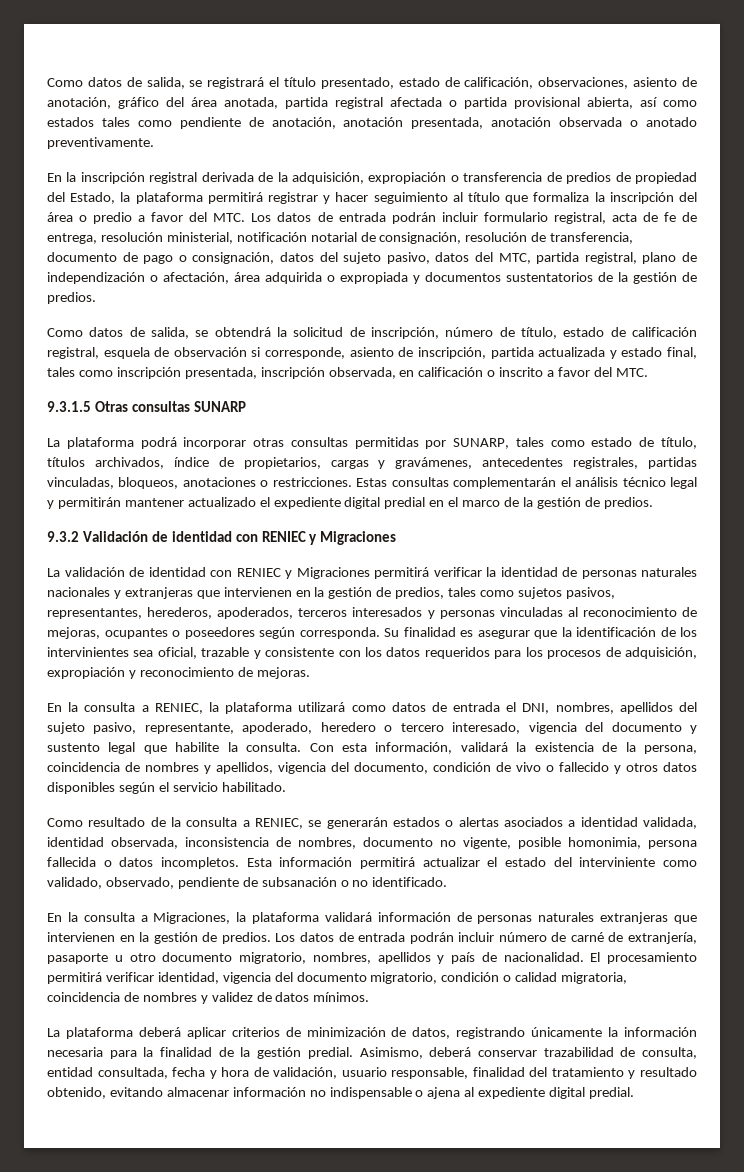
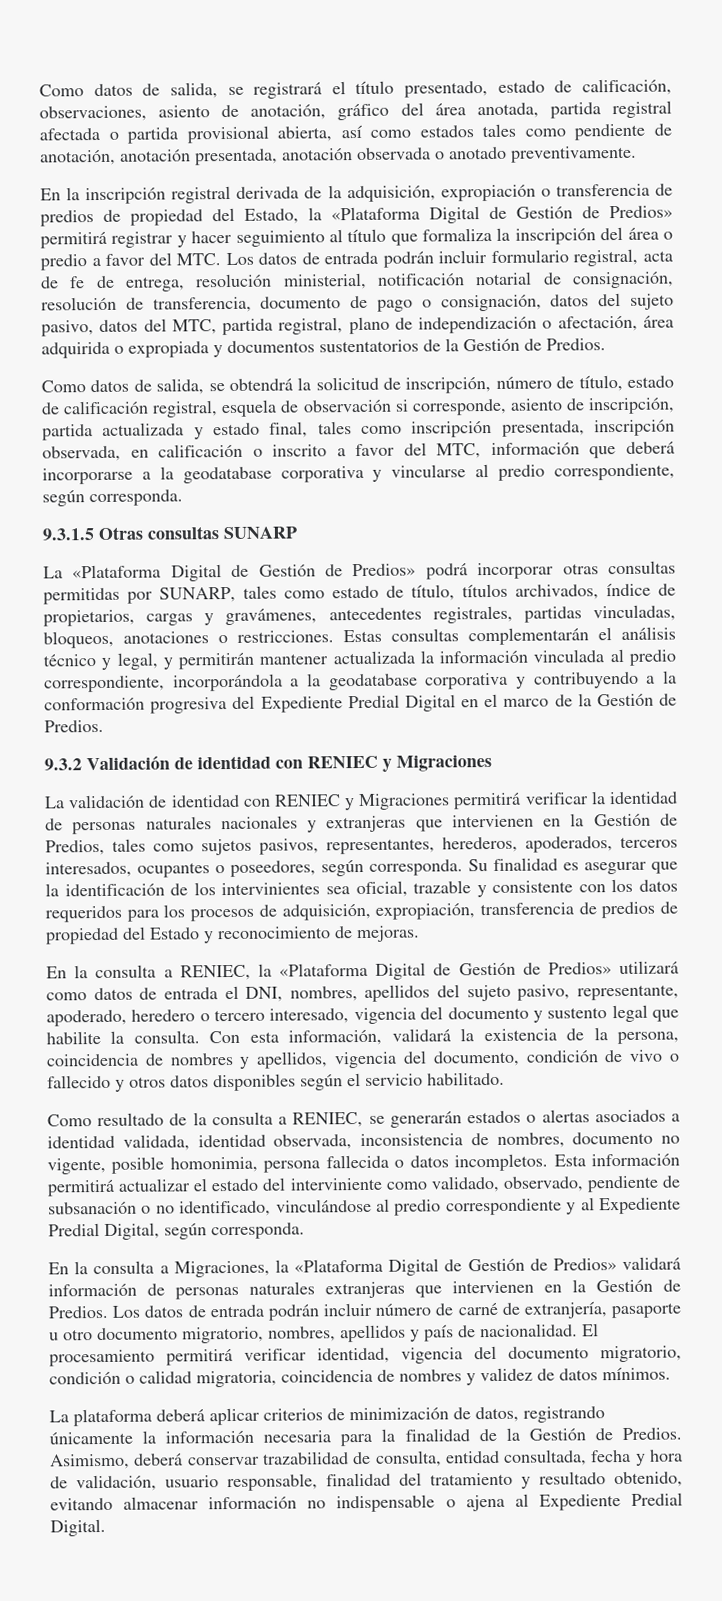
- En la inscripción registral derivada de la adquisición, expropiación o transferencia de predios de propiedad del Estado, la plataforma permitirá registrar y hacer seguimiento al título que formaliza la inscripción del área o predio a favor del MTC. Los datos de entrada podrán incluir formulario registral, acta de fe de entrega, resolución ministerial, notificación notarial de consignación, resolución de transferencia, documento de pago o consignación, datos del sujeto pasivo, datos del MTC, partida registral, plano de independización o afectación, área adquirida o expropiada y documentos sustentatorios de la gestión de predios.
+ En la inscripción registral derivada de la adquisición, expropiación o transferencia de predios de propiedad del Estado, la «Plataforma Digital de Gestión de Predios» permitirá registrar y hacer seguimiento al título que formaliza la inscripción del área o predio a favor del MTC. Los datos de entrada podrán incluir formulario registral, acta de fe de entrega, resolución ministerial, notificación notarial de consignación, resolución de transferencia, documento de pago o consignación, datos del sujeto pasivo, datos del MTC, partida registral, plano de independización o afectación, área adquirida o expropiada y documentos sustentatorios de la Gestión de Predios.
- Como datos de salida, se obtendrá la solicitud de inscripción, número de título, estado de calificación registral, esquela de observación si corresponde, asiento de inscripción, partida actualizada y estado final, tales como inscripción presentada, inscripción observada, en calificación o inscrito a favor del MTC.
+ Como datos de salida, se obtendrá la solicitud de inscripción, número de título, estado de calificación registral, esquela de observación si corresponde, asiento de inscripción, partida actualizada y estado final, tales como inscripción presentada, inscripción observada, en calificación o inscrito a favor del MTC, información que deberá incorporarse a la geodatabase corporativa y vincularse al predio correspondiente, según corresponda.
- La plataforma podrá incorporar otras consultas permitidas por SUNARP, tales como estado de título, títulos archivados, índice de propietarios, cargas y gravámenes, antecedentes registrales, partidas vinculadas, bloqueos, anotaciones o restricciones.
+ La «Plataforma Digital de Gestión de Predios» podrá incorporar otras consultas permitidas por SUNARP, tales como estado de título, títulos archivados, índice de propietarios, cargas y gravámenes, antecedentes registrales, partidas vinculadas, bloqueos, anotaciones o restricciones.
- Estas consultas complementarán el análisis técnico legal y permitirán mantener actualizado el expediente digital predial en el marco de la gestión de predios.
+ Estas consultas complementarán el análisis técnico y legal, y permitirán mantener actualizada la información vinculada al predio correspondiente, incorporándola a la geodatabase corporativa y contribuyendo a la conformación progresiva del Expediente Predial Digital en el marco de la Gestión de Predios.
- La validación de identidad con RENIEC y Migraciones permitirá verificar la identidad de personas naturales nacionales y extranjeras que intervienen en la gestión de predios, tales como sujetos pasivos, representantes, herederos, apoderados, terceros interesados y personas vinculadas al reconocimiento de mejoras, ocupantes o poseedores según corresponda.
+ La validación de identidad con RENIEC y Migraciones permitirá verificar la identidad de personas naturales nacionales y extranjeras que intervienen en la Gestión de Predios, tales como sujetos pasivos, representantes, herederos, apoderados, terceros interesados, ocupantes o poseedores, según corresponda.
- Su finalidad es asegurar que la identificación de los intervinientes sea oficial, trazable y consistente con los datos requeridos para los procesos de adquisición, expropiación y reconocimiento de mejoras.
+ Su finalidad es asegurar que la identificación de los intervinientes sea oficial, trazable y consistente con los datos requeridos para los procesos de adquisición, expropiación, transferencia de predios de propiedad del Estado y reconocimiento de mejoras.
- En la consulta a RENIEC, la plataforma utilizará como datos de entrada el DNI, nombres, apellidos del sujeto pasivo, representante, apoderado, heredero o tercero interesado, vigencia del documento y sustento legal que habilite la consulta.
+ En la consulta a RENIEC, la «Plataforma Digital de Gestión de Predios» utilizará como datos de entrada el DNI, nombres, apellidos del sujeto pasivo, representante, apoderado, heredero o tercero interesado, vigencia del documento y sustento legal que habilite la consulta.
- Esta información permitirá actualizar el estado del interviniente como validado, observado, pendiente de subsanación o no identificado.
+ Esta información permitirá actualizar el estado del interviniente como validado, observado, pendiente de subsanación o no identificado, vinculándose al predio correspondiente y al Expediente Predial Digital, según corresponda.
- En la consulta a Migraciones, la plataforma validará información de personas naturales extranjeras que intervienen en la gestión de predios.
+ En la consulta a Migraciones, la «Plataforma Digital de Gestión de Predios» validará información de personas naturales extranjeras que intervienen en la Gestión de Predios.
- La plataforma deberá aplicar criterios de minimización de datos, registrando únicamente la información necesaria para la finalidad de la gestión predial.
+ La plataforma deberá aplicar criterios de minimización de datos, registrando únicamente la información necesaria para la finalidad de la Gestión de Predios.
- Asimismo, deberá conservar trazabilidad de consulta, entidad consultada, fecha y hora de validación, usuario responsable, finalidad del tratamiento y resultado obtenido, evitando almacenar información no indispensable o ajena al expediente digital predial.
+ Asimismo, deberá conservar trazabilidad de consulta, entidad consultada, fecha y hora de validación, usuario responsable, finalidad del tratamiento y resultado obtenido, evitando almacenar información no indispensable o ajena al Expediente Predial Digital.

